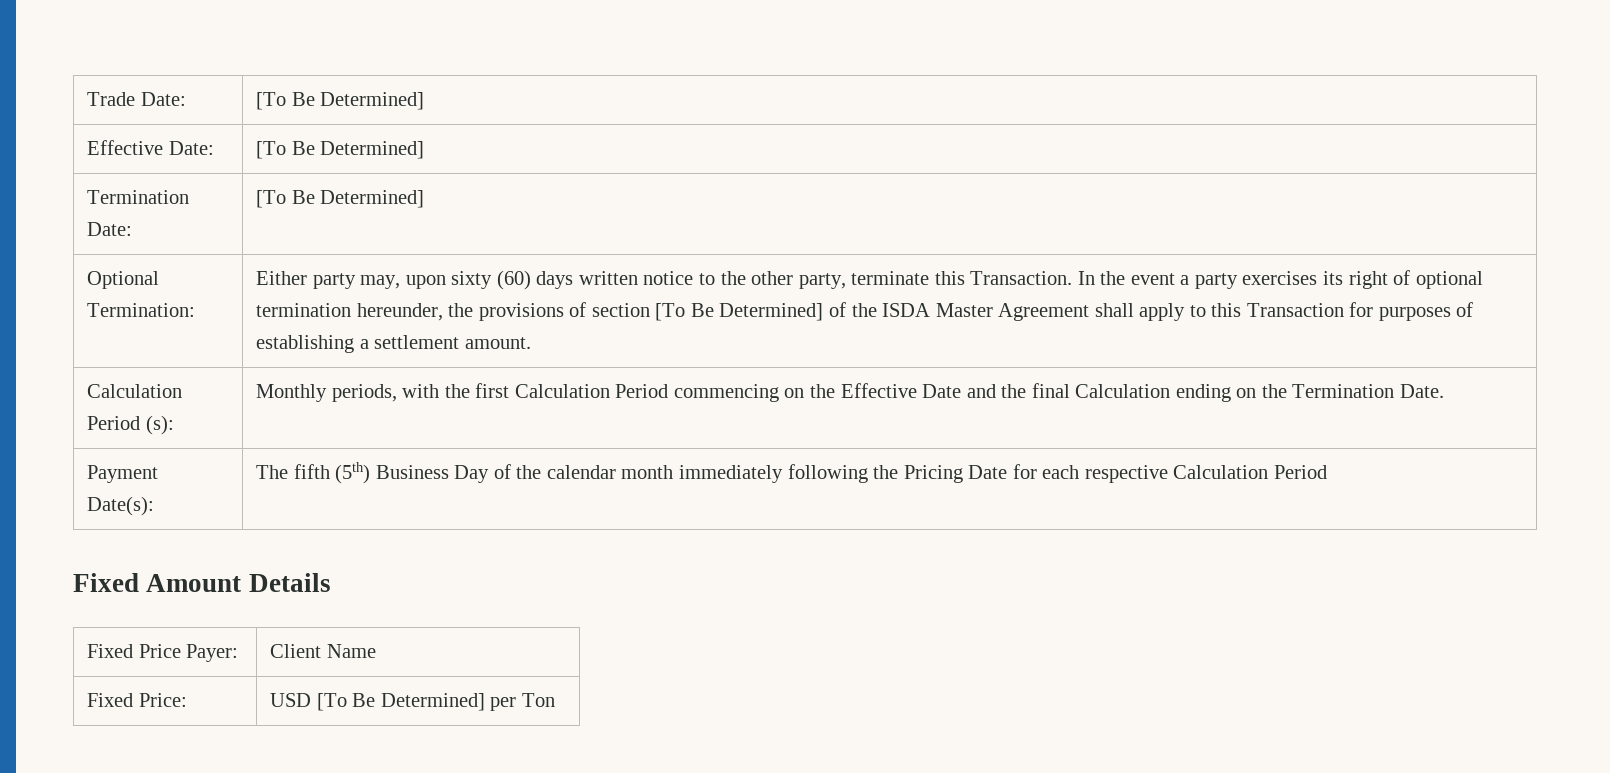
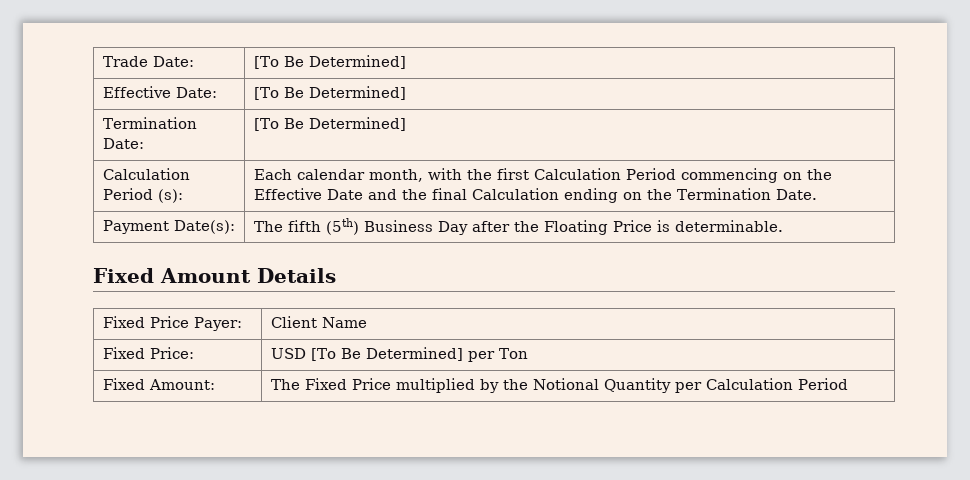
- Optional Termination: | Either party may, upon sixty (60) days written notice to the other party, terminate this Transaction. In the event a party exercises its right of optional termination hereunder, the provisions of section [To Be Determined] of the ISDA Master Agreement shall apply to this Transaction for purposes of establishing a settlement amount.
- Calculation Period (s): | Monthly periods, with the first Calculation Period commencing on the Effective Date and the final Calculation ending on the Termination Date.
+ Calculation Period (s): | Each calendar month, with the first Calculation Period commencing on the Effective Date and the final Calculation ending on the Termination Date.
- Payment Date(s): | The fifth (5th) Business Day of the calendar month immediately following the Pricing Date for each respective Calculation Period
+ Payment Date(s): | The fifth (5th) Business Day after the Floating Price is determinable.
+ Fixed Amount: | The Fixed Price multiplied by the Notional Quantity per Calculation Period

